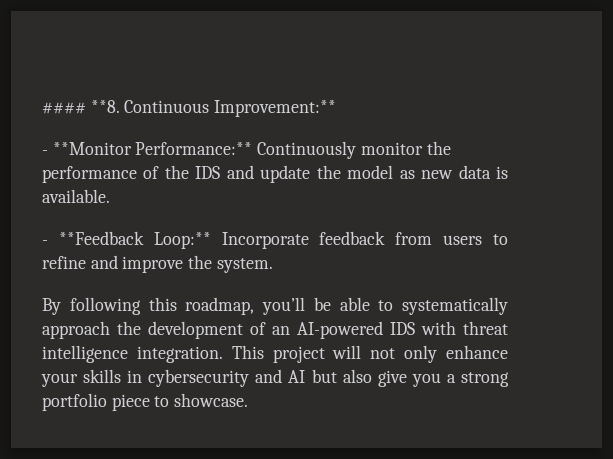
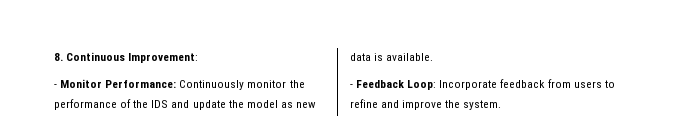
- #### **8. Continuous Improvement:**
- - **Monitor Performance:** Continuously monitor the performance of the IDS and update the model as new data is available.
+ 8. Continuous Improvement:
+ - Monitor Performance: Continuously monitor the performance of the IDS and update the model as new data is available.
- - **Feedback Loop:** Incorporate feedback from users to refine and improve the system.
+ - Feedback Loop: Incorporate feedback from users to refine and improve the system.
- By following this roadmap, you’ll be able to systematically approach the development of an AI-powered IDS with threat intelligence integration. This project will not only enhance your skills in cybersecurity and AI but also give you a strong portfolio piece to showcase.

